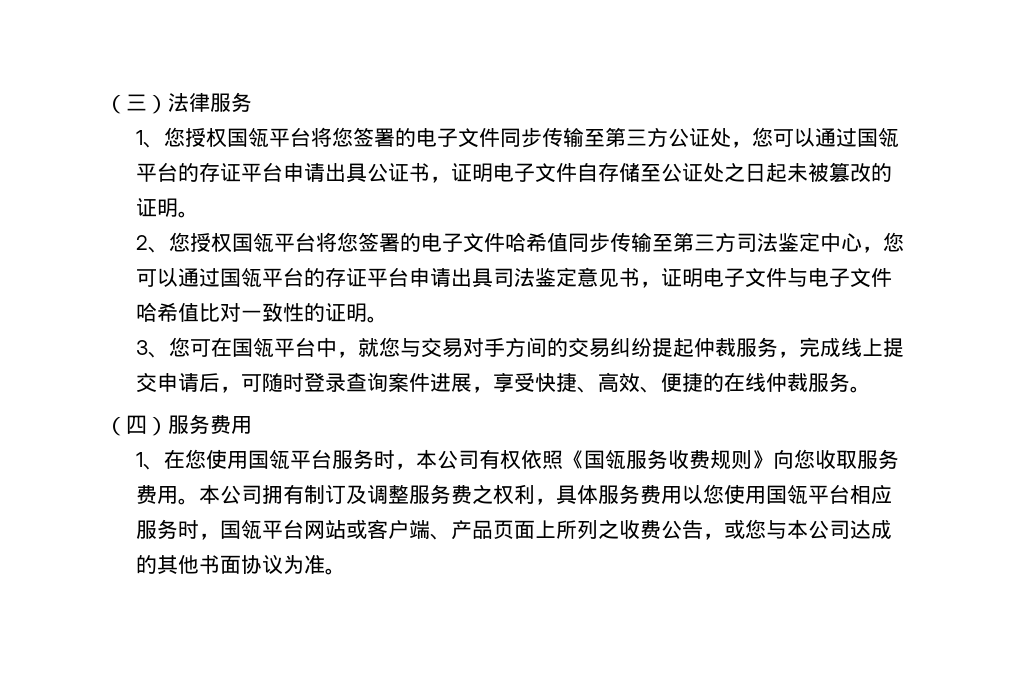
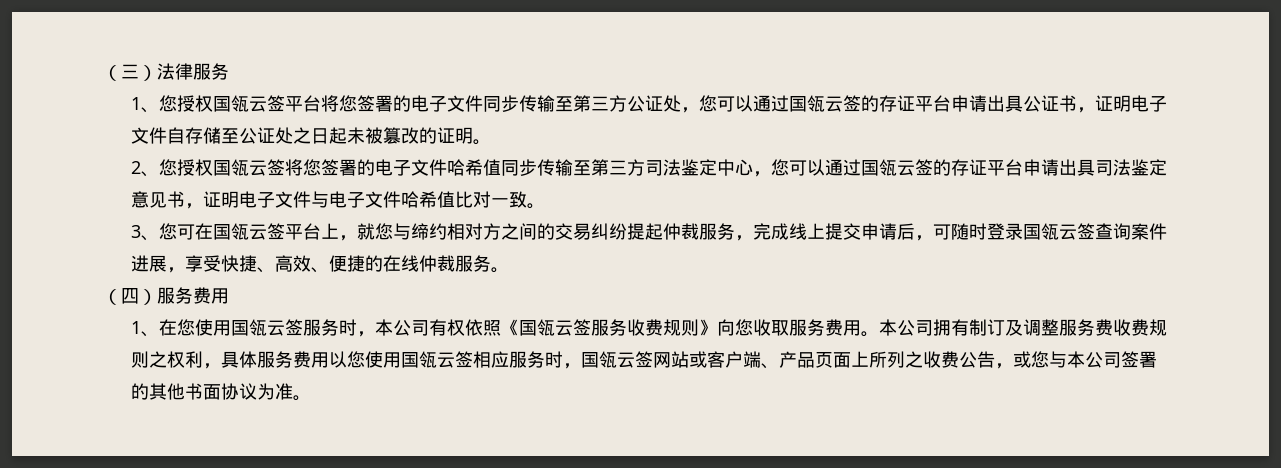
- 1、您授权国瓴平台将您签署的电子文件同步传输至第三方公证处，您可以通过国瓴平台的存证平台申请出具公证书，证明电子文件自存储至公证处之日起未被篡改的证明。
+ 1、您授权国瓴云签平台将您签署的电子文件同步传输至第三方公证处，您可以通过国瓴云签的存证平台申请出具公证书，证明电子文件自存储至公证处之日起未被篡改的证明。
- 2、您授权国瓴平台将您签署的电子文件哈希值同步传输至第三方司法鉴定中心，您可以通过国瓴平台的存证平台申请出具司法鉴定意见书，证明电子文件与电子文件哈希值比对一致性的证明。
+ 2、您授权国瓴云签将您签署的电子文件哈希值同步传输至第三方司法鉴定中心，您可以通过国瓴云签的存证平台申请出具司法鉴定意见书，证明电子文件与电子文件哈希值比对一致。
- 3、您可在国瓴平台中，就您与交易对手方间的交易纠纷提起仲裁服务，完成线上提交申请后，可随时登录查询案件进展，享受快捷、高效、便捷的在线仲裁服务。
+ 3、您可在国瓴云签平台上，就您与缔约相对方之间的交易纠纷提起仲裁服务，完成线上提交申请后，可随时登录国瓴云签查询案件进展，享受快捷、高效、便捷的在线仲裁服务。
- 1、在您使用国瓴平台服务时，本公司有权依照《国瓴服务收费规则》向您收取服务费用。
+ 1、在您使用国瓴云签服务时，本公司有权依照《国瓴云签服务收费规则》向您收取服务费用。
- 本公司拥有制订及调整服务费之权利，具体服务费用以您使用国瓴平台相应服务时，国瓴平台网站或客户端、产品页面上所列之收费公告，或您与本公司达成的其他书面协议为准。
+ 本公司拥有制订及调整服务费收费规则之权利，具体服务费用以您使用国瓴云签相应服务时，国瓴云签网站或客户端、产品页面上所列之收费公告，或您与本公司签署的其他书面协议为准。

